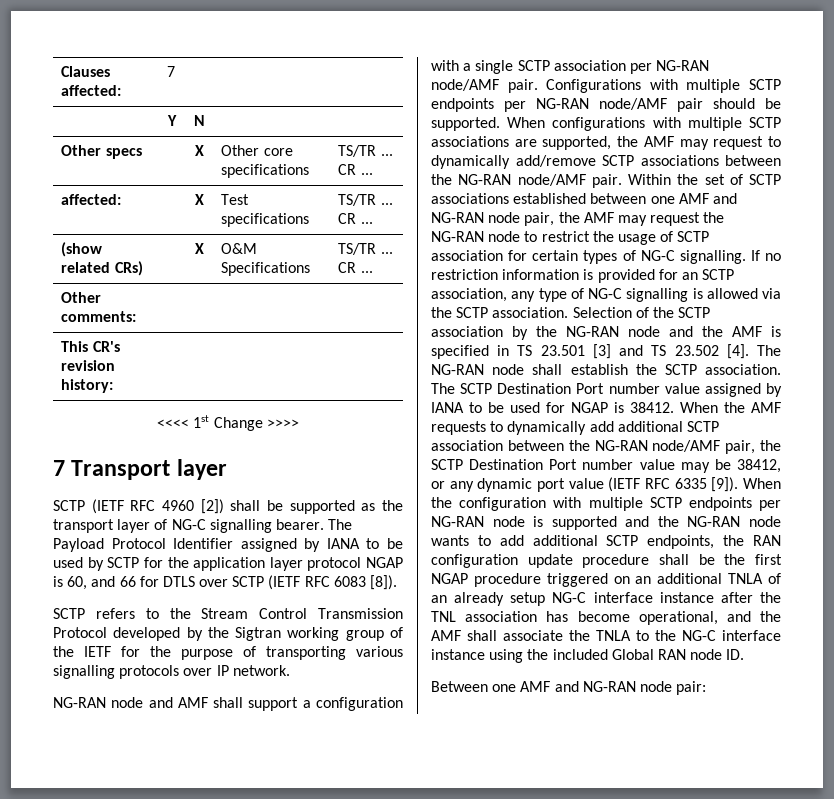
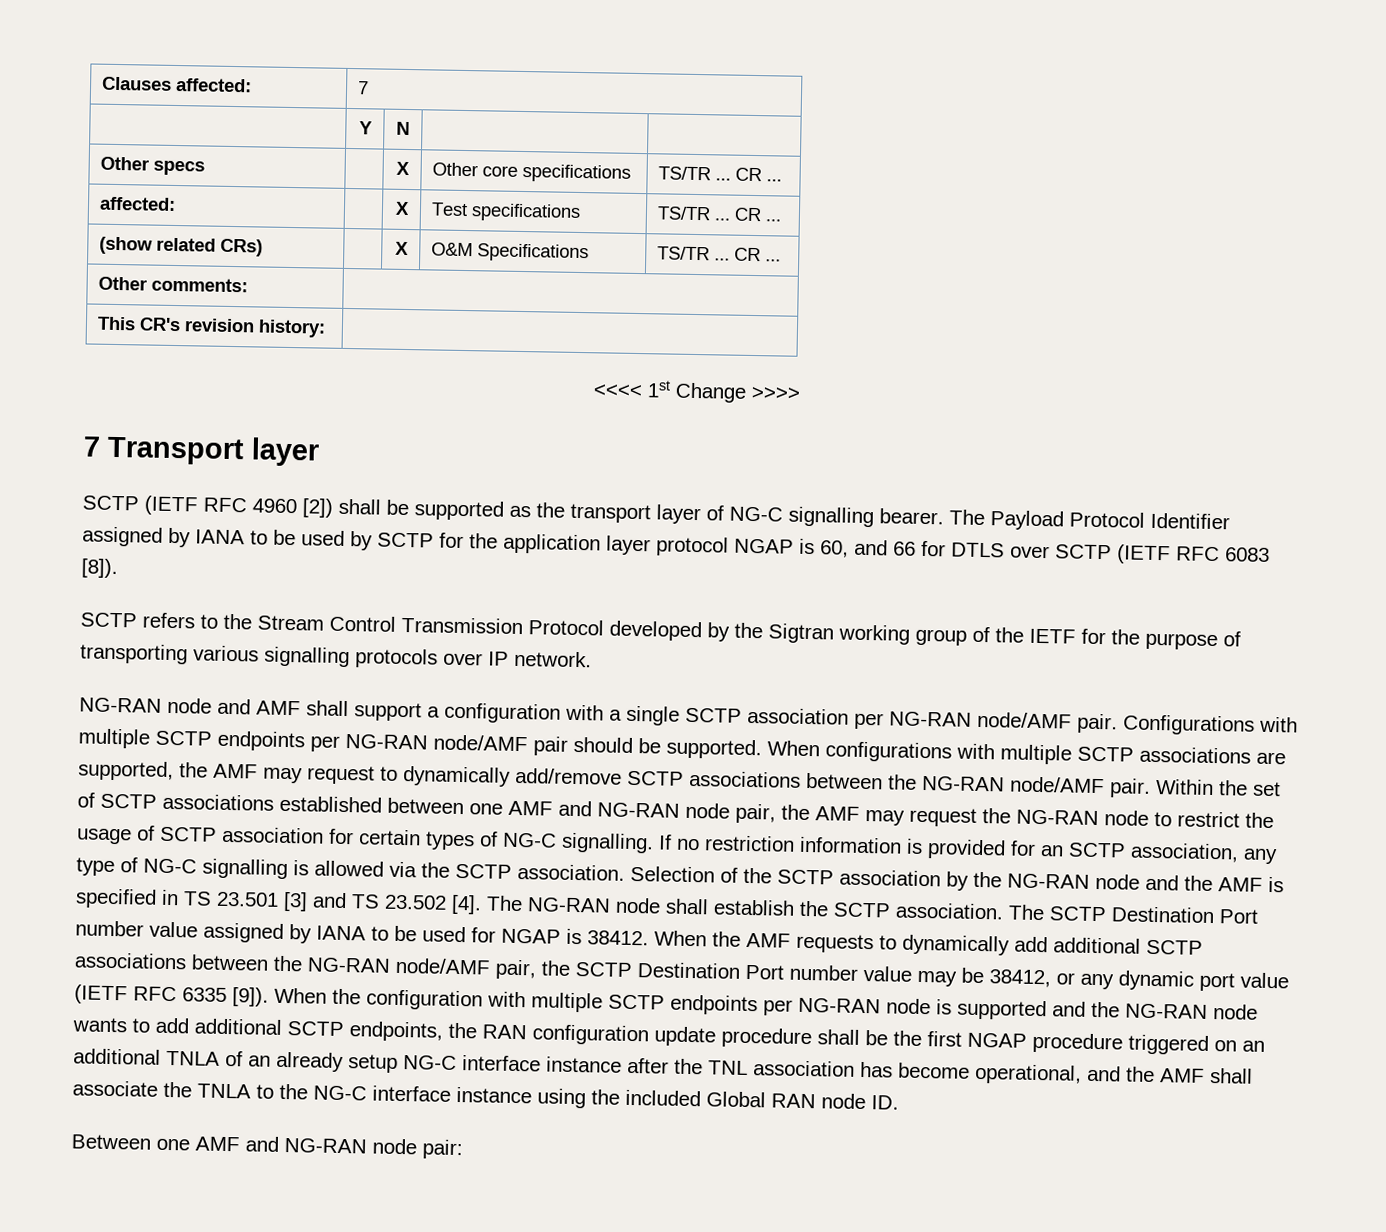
- When the AMF requests to dynamically add additional SCTP association between the NG-RAN node/AMF pair, the SCTP Destination Port number value may be 38412, or any dynamic port value (IETF RFC 6335 [9]).
+ When the AMF requests to dynamically add additional SCTP associations between the NG-RAN node/AMF pair, the SCTP Destination Port number value may be 38412, or any dynamic port value (IETF RFC 6335 [9]).

